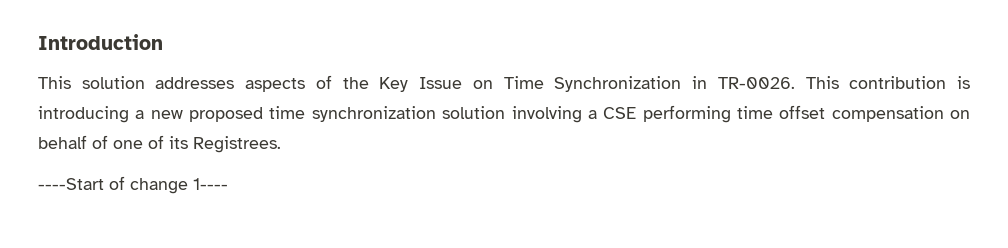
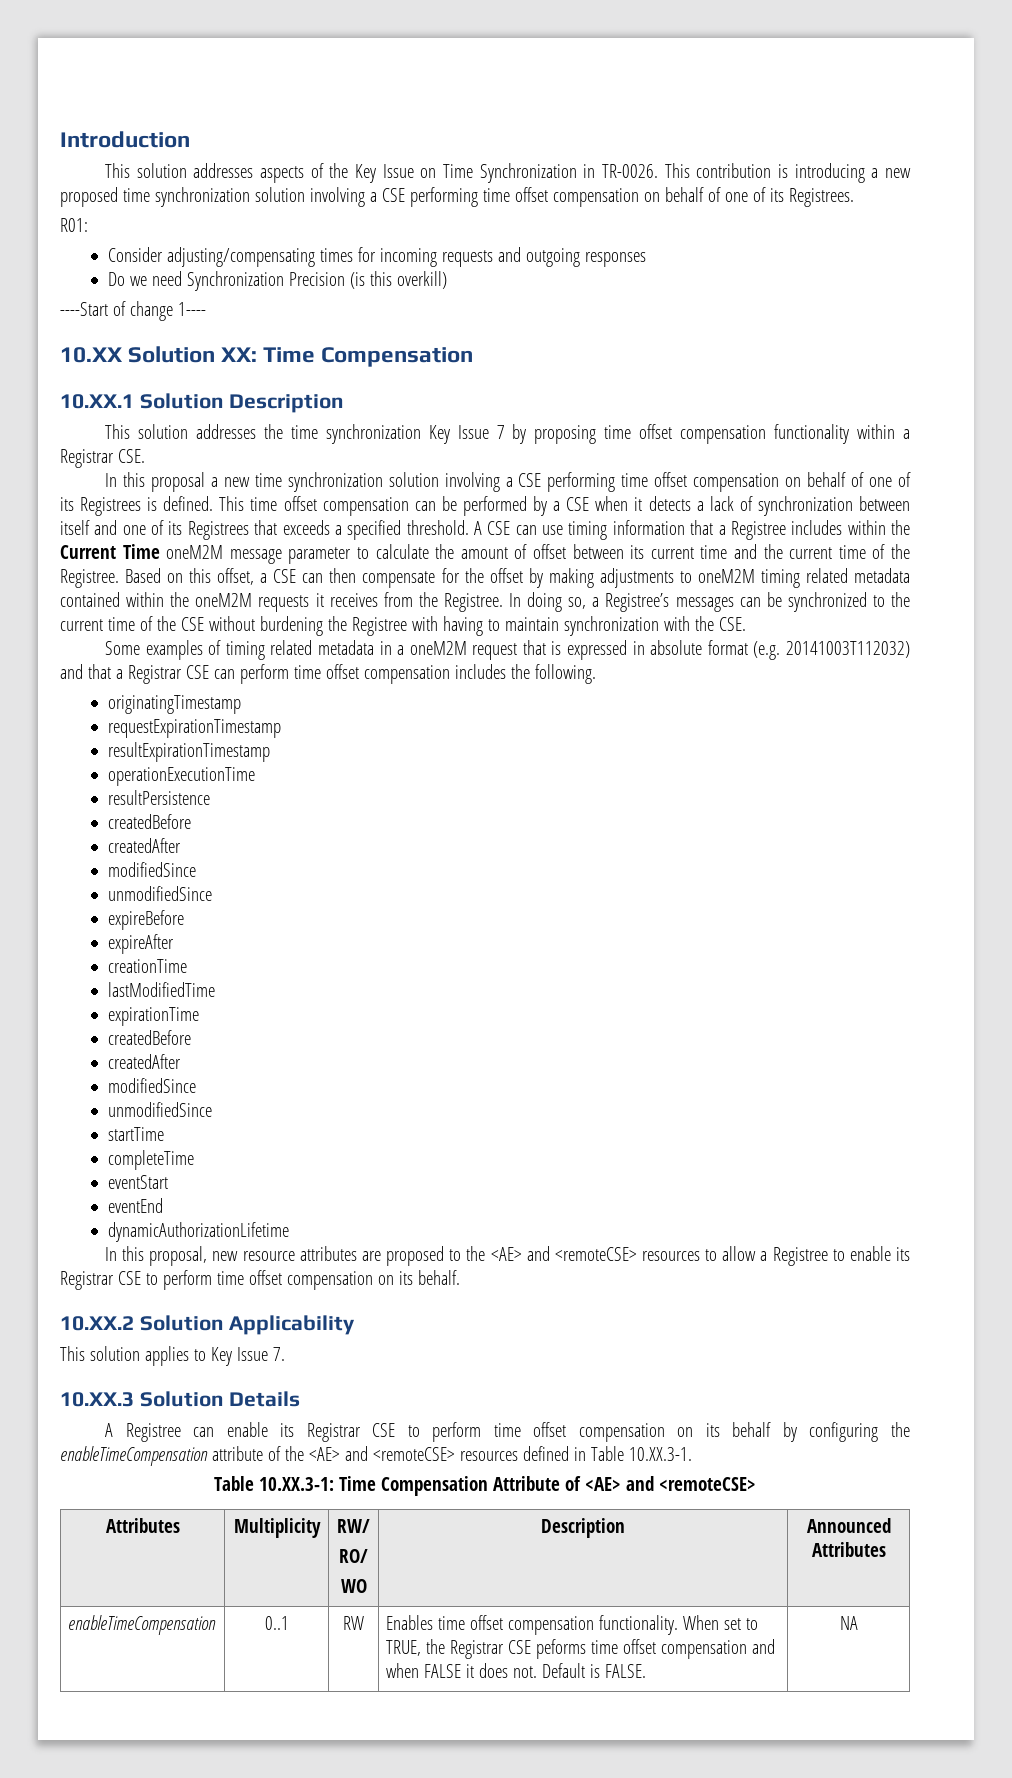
+ R01:
+ Consider adjusting/compensating times for incoming requests and outgoing responses
+ Do we need Synchronization Precision (is this overkill)
  ----Start of change 1----
+ 10.XX Solution XX: Time Compensation
+ 10.XX.1 Solution Description
+ This solution addresses the time synchronization Key Issue 7 by proposing time offset compensation functionality within a Registrar CSE.
+ In this proposal a new time synchronization solution involving a CSE performing time offset compensation on behalf of one of its Registrees is defined. This time offset compensation can be performed by a CSE when it detects a lack of synchronization between itself and one of its Registrees that exceeds a specified threshold. A CSE can use timing information that a Registree includes within the Current Time oneM2M message parameter to calculate the amount of offset between its current time and the current time of the Registree. Based on this offset, a CSE can then compensate for the offset by making adjustments to oneM2M timing related metadata contained within the oneM2M requests it receives from the Registree. In doing so, a Registree’s messages can be synchronized to the current time of the CSE without burdening the Registree with having to maintain synchronization with the CSE.
+ Some examples of timing related metadata in a oneM2M request that is expressed in absolute format (e.g. 20141003T112032) and that a Registrar CSE can perform time offset compensation includes the following.
+ originatingTimestamp
+ requestExpirationTimestamp
+ resultExpirationTimestamp
+ operationExecutionTime
+ resultPersistence
+ createdBefore
+ createdAfter
+ modifiedSince
+ unmodifiedSince
+ expireBefore
+ expireAfter
+ creationTime
+ lastModifiedTime
+ expirationTime
+ createdBefore
+ createdAfter
+ modifiedSince
+ unmodifiedSince
+ startTime
+ completeTime
+ eventStart
+ eventEnd
+ dynamicAuthorizationLifetime
+ In this proposal, new resource attributes are proposed to the <AE> and <remoteCSE> resources to allow a Registree to enable its Registrar CSE to perform time offset compensation on its behalf.
+ 10.XX.2 Solution Applicability
+ This solution applies to Key Issue 7.
+ 10.XX.3 Solution Details
+ A Registree can enable its Registrar CSE to perform time offset compensation on its behalf by configuring the enableTimeCompensation attribute of the <AE> and <remoteCSE> resources defined in Table 10.XX.3-1.
+ Table 10.XX.3-1: Time Compensation Attribute of <AE> and <remoteCSE>
+ Attributes | Multiplicity | RW/
+ RO/
+ WO | Description | Announced Attributes
+ enableTimeCompensation | 0..1 | RW | Enables time offset compensation functionality. When set to TRUE, the Registrar CSE peforms time offset compensation and when FALSE it does not. Default is FALSE. | NA

